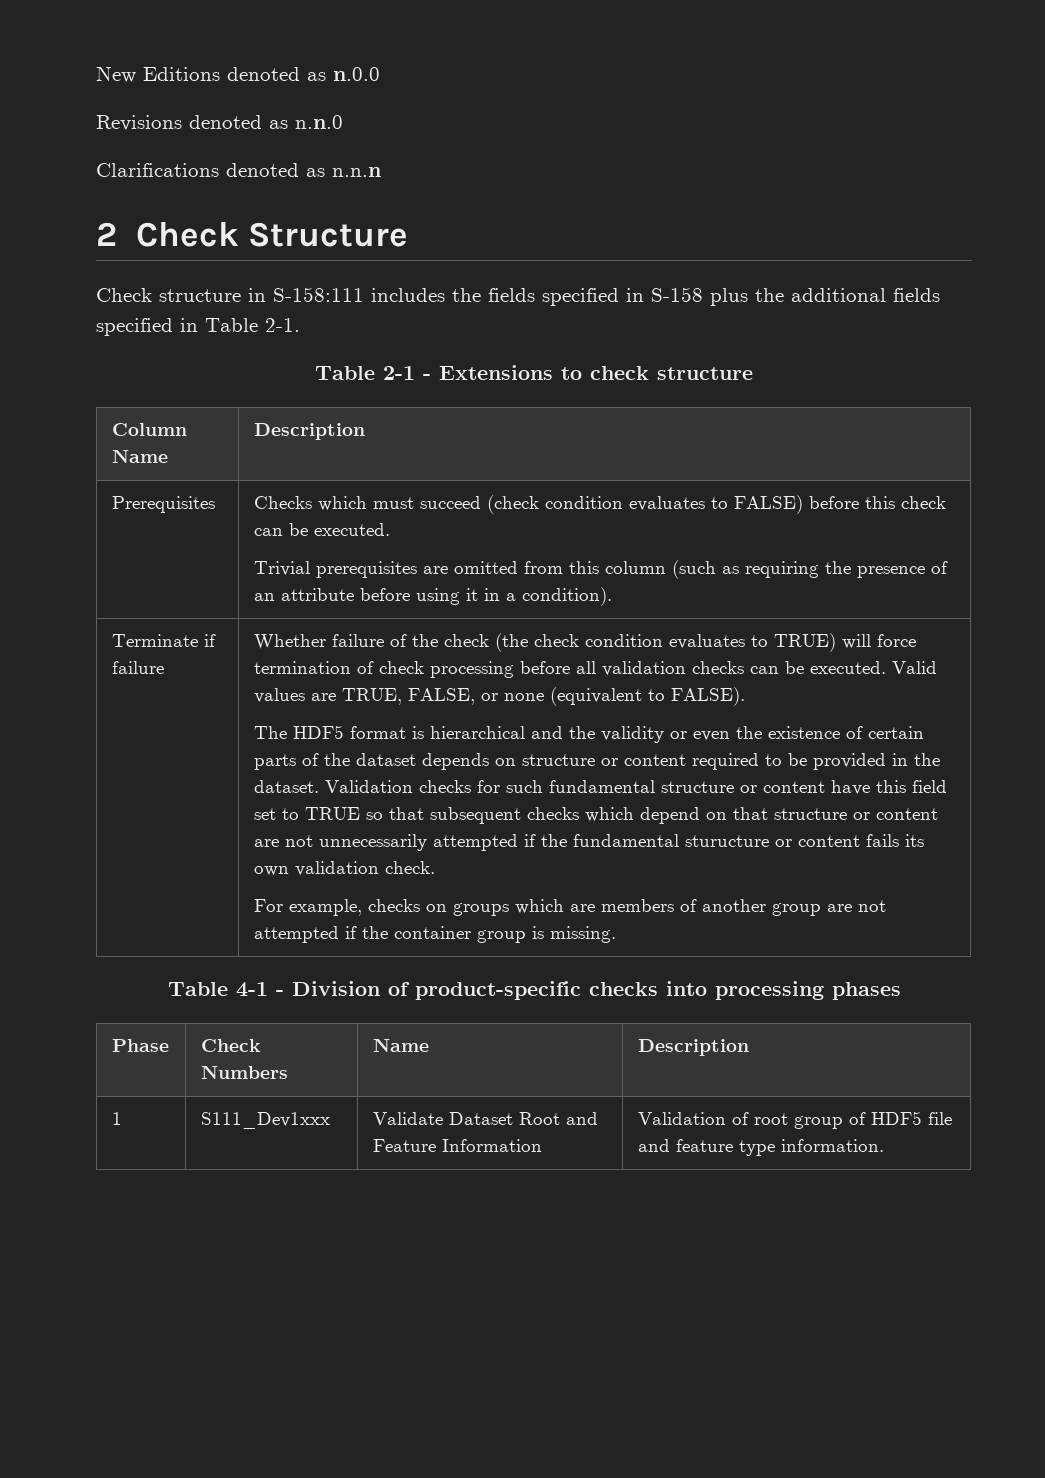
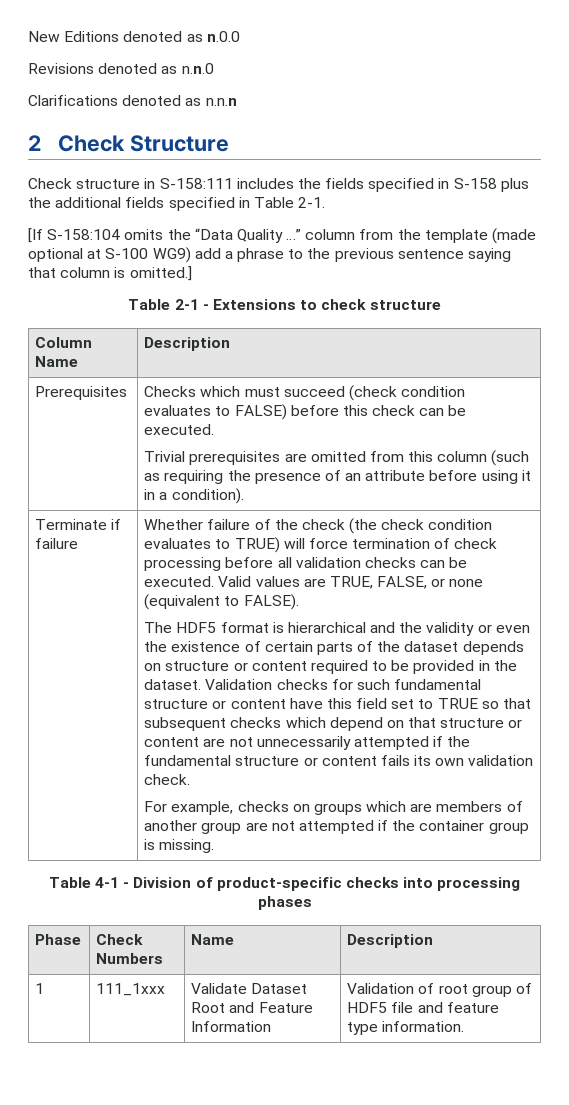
+ [If S-158:104 omits the “Data Quality …” column from the template (made optional at S-100 WG9) add a phrase to the previous sentence saying that column is omitted.]
- Validation checks for such fundamental structure or content have this field set to TRUE so that subsequent checks which depend on that structure or content are not unnecessarily attempted if the fundamental sturucture or content fails its own validation check.
+ Validation checks for such fundamental structure or content have this field set to TRUE so that subsequent checks which depend on that structure or content are not unnecessarily attempted if the fundamental structure or content fails its own validation check.
- 1 | S111_Dev1xxx | Validate Dataset Root and Feature Information | Validation of root group of HDF5 file and feature type information.
+ 1 | 111_1xxx | Validate Dataset Root and Feature Information | Validation of root group of HDF5 file and feature type information.

